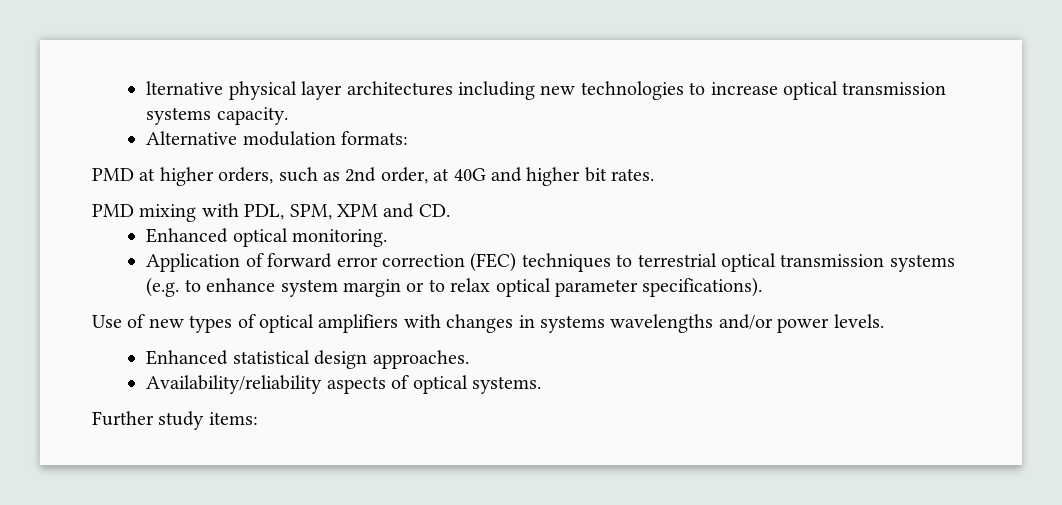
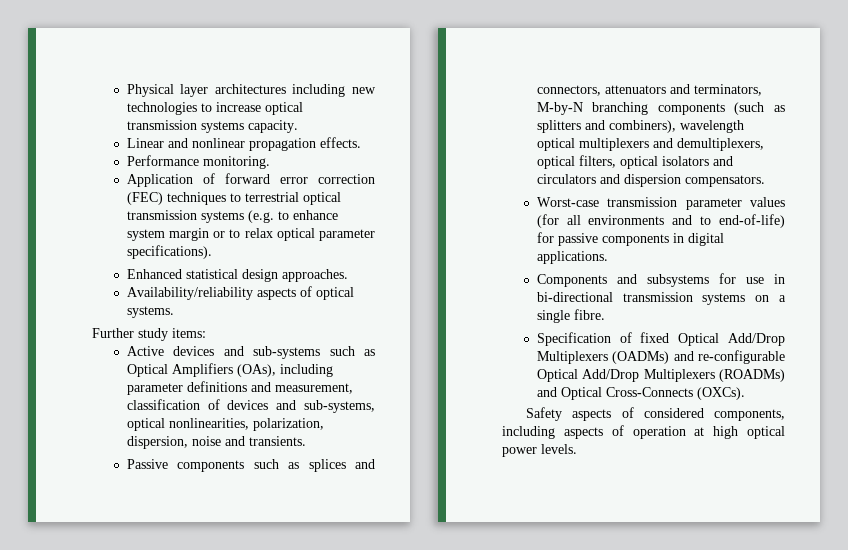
- lternative physical layer architectures including new technologies to increase optical transmission systems capacity.
+ Physical layer architectures including new technologies to increase optical transmission systems capacity.
- Alternative modulation formats:
- PMD at higher orders, such as 2nd order, at 40G and higher bit rates.
- PMD mixing with PDL, SPM, XPM and CD.
- Enhanced optical monitoring.
+ Linear and nonlinear propagation effects.
+ Performance monitoring.
- Use of new types of optical amplifiers with changes in systems wavelengths and/or power levels.
+ Active devices and sub-systems such as Optical Amplifiers (OAs), including parameter definitions and measurement, classification of devices and sub-systems, optical nonlinearities, polarization, dispersion, noise and transients.
+ Passive components such as splices and connectors, attenuators and terminators, M-by-N branching components (such as splitters and combiners), wavelength optical multiplexers and demultiplexers, optical filters, optical isolators and circulators and dispersion compensators.
+ Worst-case transmission parameter values (for all environments and to end-of-life) for passive components in digital applications.
+ Components and subsystems for use in bi-directional transmission systems on a single fibre.
+ Specification of fixed Optical Add/Drop Multiplexers (OADMs) and re-configurable Optical Add/Drop Multiplexers (ROADMs) and Optical Cross-Connects (OXCs).
+ Safety aspects of considered components, including aspects of operation at high optical power levels.

